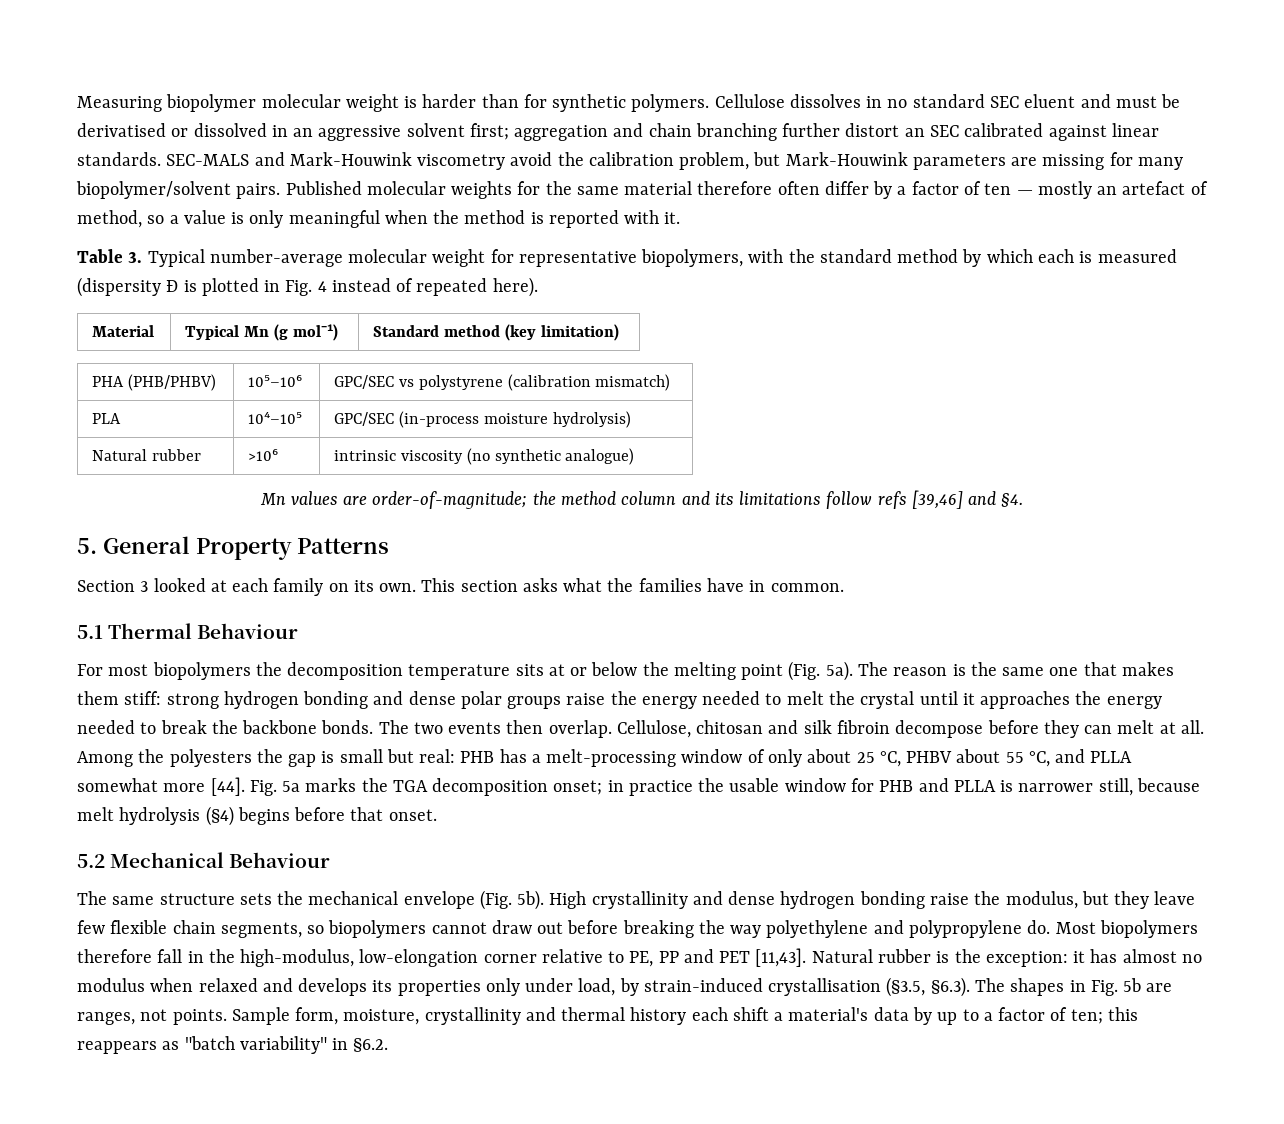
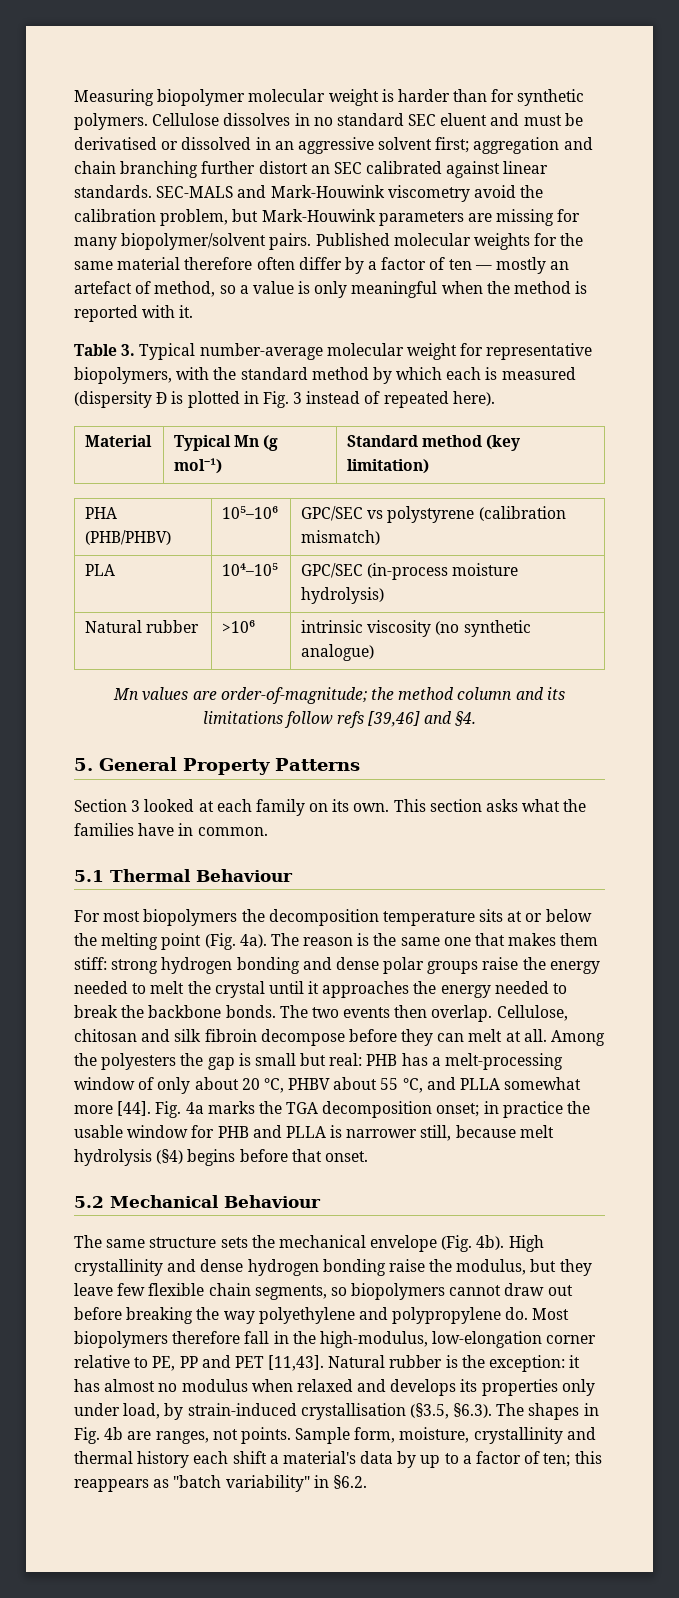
- Table 3. Typical number-average molecular weight for representative biopolymers, with the standard method by which each is measured (dispersity Đ is plotted in Fig. 4 instead of repeated here).
+ Table 3. Typical number-average molecular weight for representative biopolymers, with the standard method by which each is measured (dispersity Đ is plotted in Fig. 3 instead of repeated here).
- For most biopolymers the decomposition temperature sits at or below the melting point (Fig. 5a).
+ For most biopolymers the decomposition temperature sits at or below the melting point (Fig. 4a).
- Among the polyesters the gap is small but real: PHB has a melt-processing window of only about 25 °C, PHBV about 55 °C, and PLLA somewhat more [44].
+ Among the polyesters the gap is small but real: PHB has a melt-processing window of only about 20 °C, PHBV about 55 °C, and PLLA somewhat more [44].
- Fig. 5a marks the TGA decomposition onset; in practice the usable window for PHB and PLLA is narrower still, because melt hydrolysis (§4) begins before that onset.
+ Fig. 4a marks the TGA decomposition onset; in practice the usable window for PHB and PLLA is narrower still, because melt hydrolysis (§4) begins before that onset.
- The same structure sets the mechanical envelope (Fig. 5b).
+ The same structure sets the mechanical envelope (Fig. 4b).
- Natural rubber is the exception: it has almost no modulus when relaxed and develops its properties only under load, by strain-induced crystallisation (§3.5, §6.3). The shapes in Fig. 5b are ranges, not points.
+ Natural rubber is the exception: it has almost no modulus when relaxed and develops its properties only under load, by strain-induced crystallisation (§3.5, §6.3). The shapes in Fig. 4b are ranges, not points.

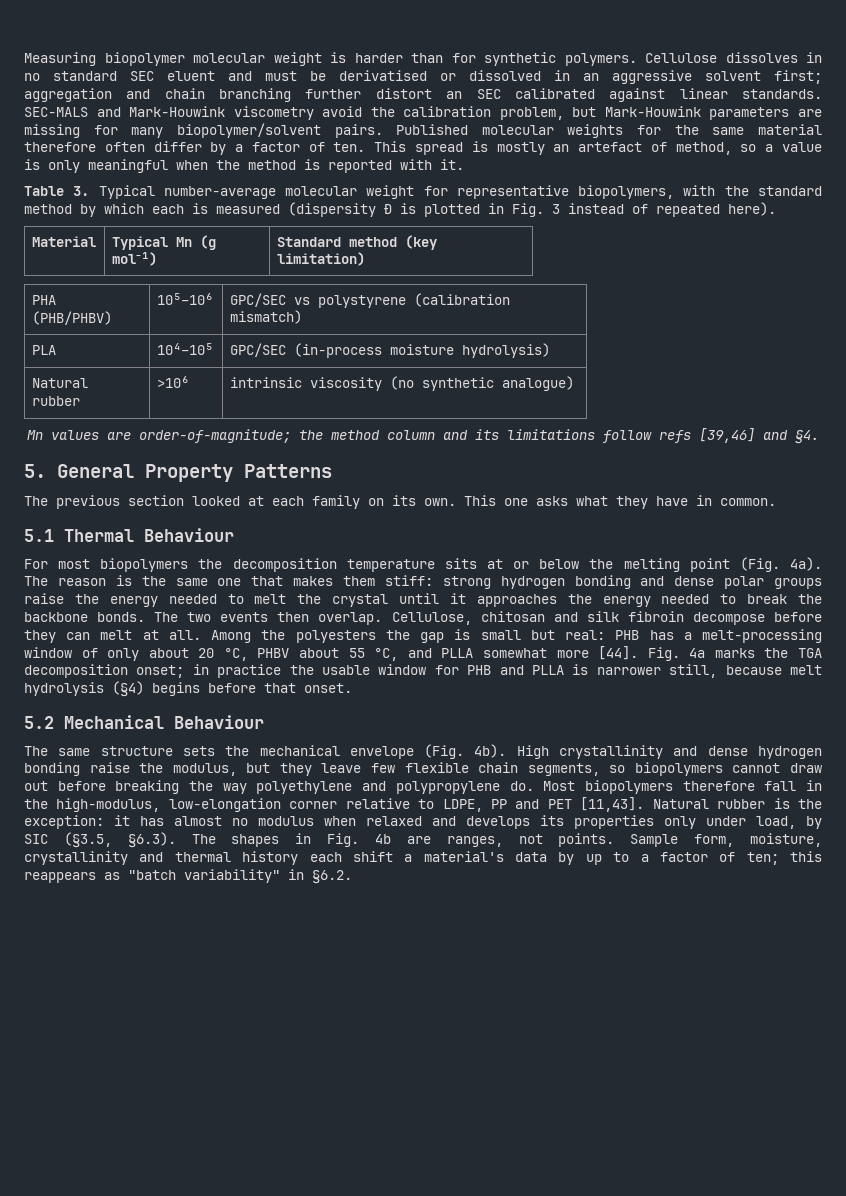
- Published molecular weights for the same material therefore often differ by a factor of ten — mostly an artefact of method, so a value is only meaningful when the method is reported with it.
+ Published molecular weights for the same material therefore often differ by a factor of ten. This spread is mostly an artefact of method, so a value is only meaningful when the method is reported with it.
- Section 3 looked at each family on its own.
+ The previous section looked at each family on its own.
- This section asks what the families have in common.
+ This one asks what they have in common.
- Most biopolymers therefore fall in the high-modulus, low-elongation corner relative to PE, PP and PET [11,43].
+ Most biopolymers therefore fall in the high-modulus, low-elongation corner relative to LDPE, PP and PET [11,43].
- Natural rubber is the exception: it has almost no modulus when relaxed and develops its properties only under load, by strain-induced crystallisation (§3.5, §6.3). The shapes in Fig. 4b are ranges, not points.
+ Natural rubber is the exception: it has almost no modulus when relaxed and develops its properties only under load, by SIC (§3.5, §6.3). The shapes in Fig. 4b are ranges, not points.

